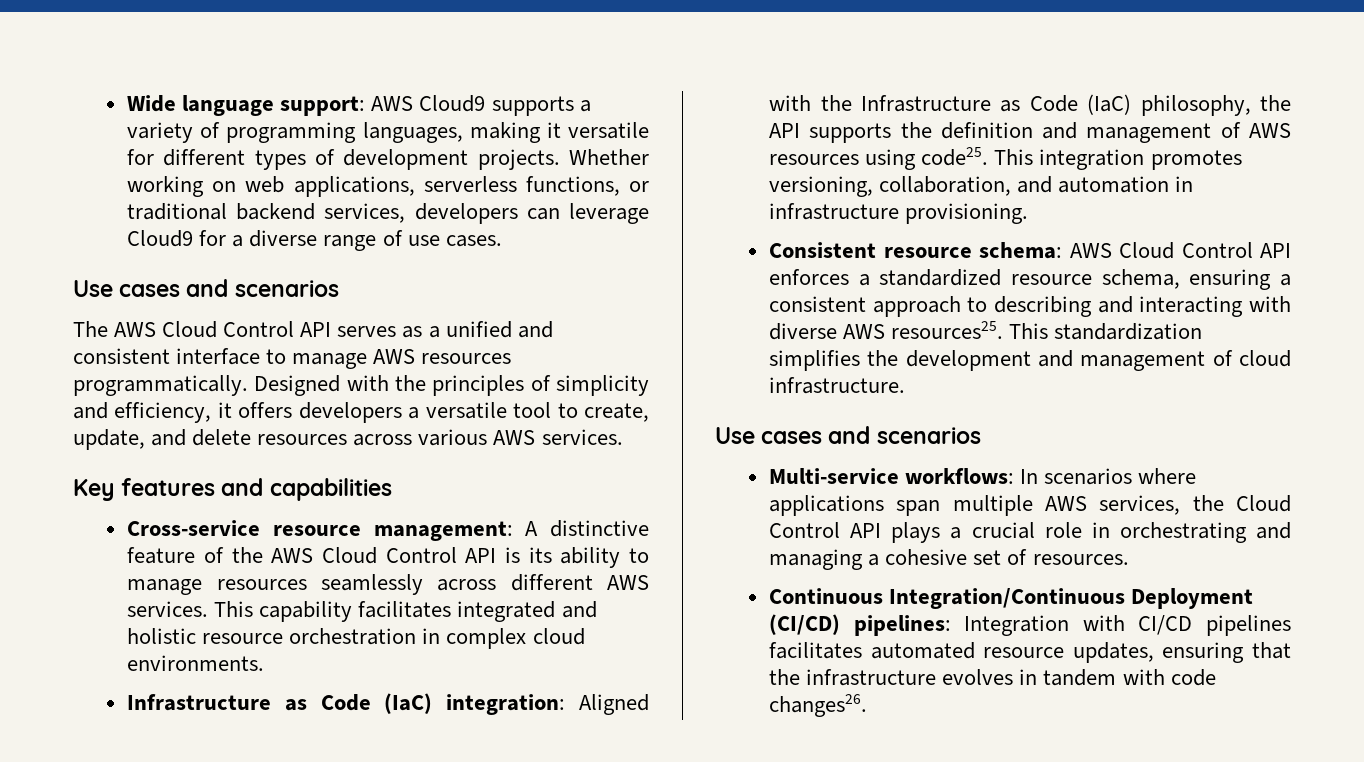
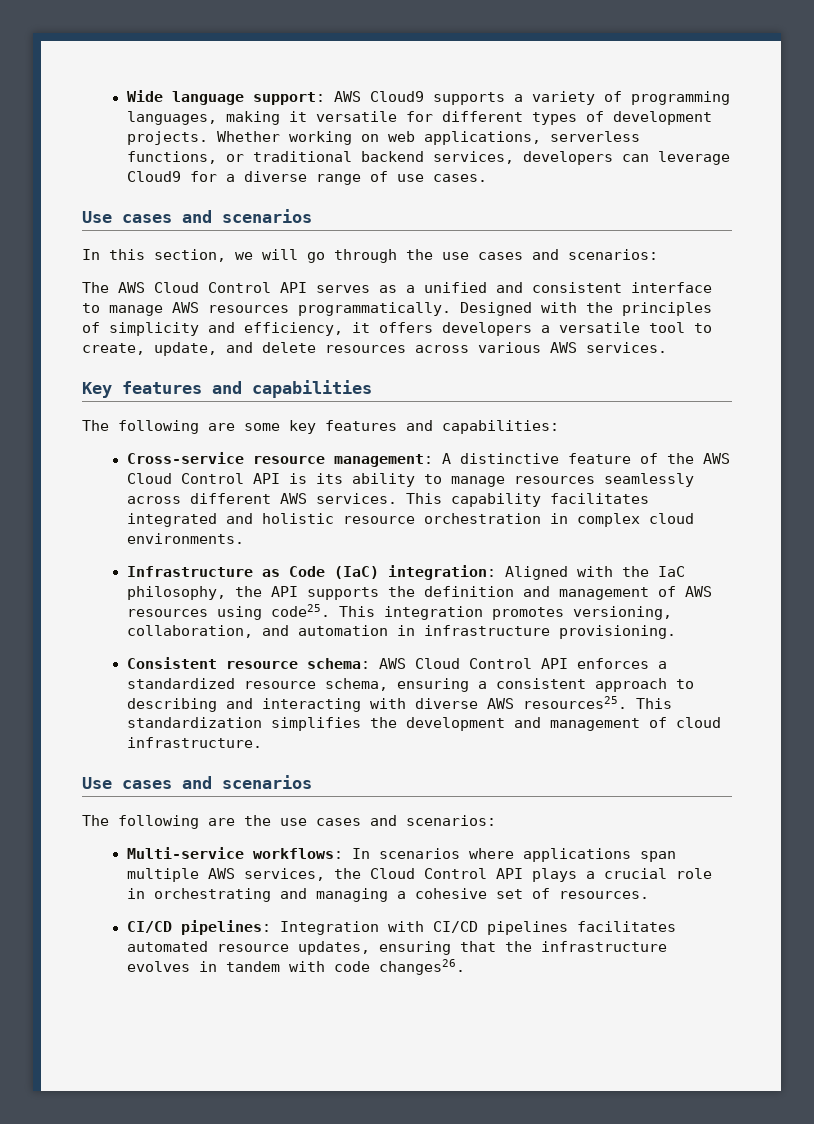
+ In this section, we will go through the use cases and scenarios:
+ The following are some key features and capabilities:
- Infrastructure as Code (IaC) integration: Aligned with the Infrastructure as Code (IaC) philosophy, the API supports the definition and management of AWS resources using code25.
+ Infrastructure as Code (IaC) integration: Aligned with the IaC philosophy, the API supports the definition and management of AWS resources using code25.
+ The following are the use cases and scenarios:
- Continuous Integration/Continuous Deployment (CI/CD) pipelines: Integration with CI/CD pipelines facilitates automated resource updates, ensuring that the infrastructure evolves in tandem with code changes26.
+ CI/CD pipelines: Integration with CI/CD pipelines facilitates automated resource updates, ensuring that the infrastructure evolves in tandem with code changes26.

